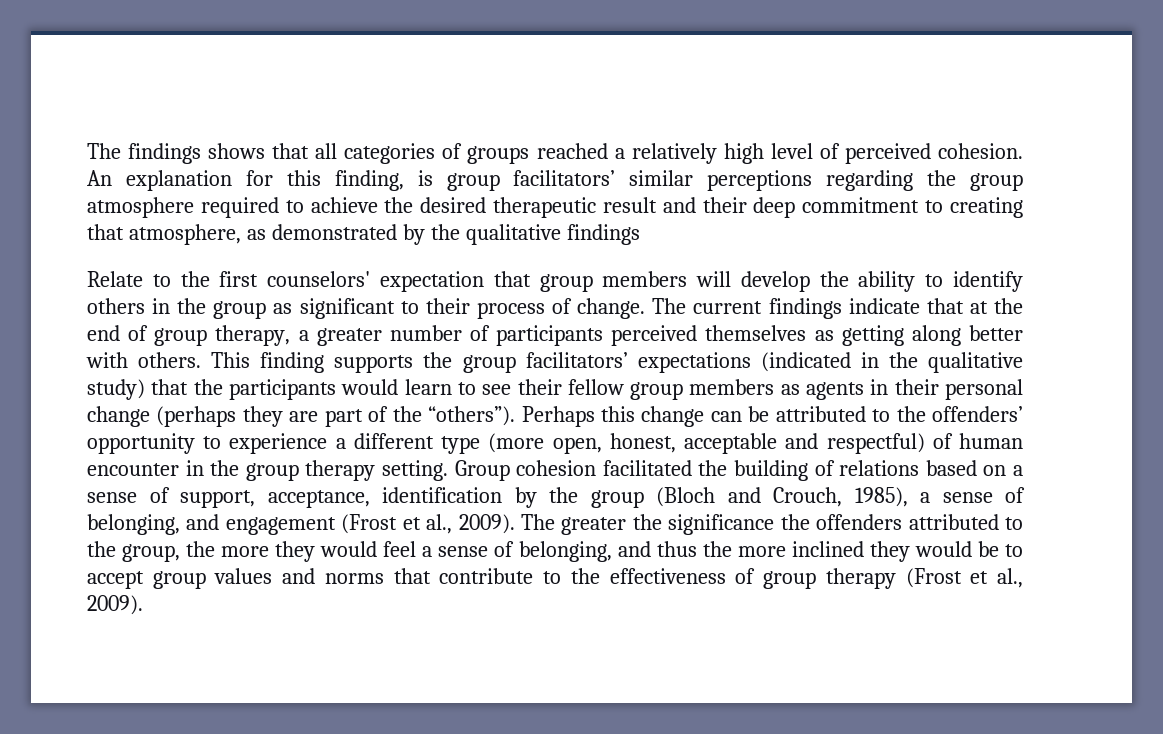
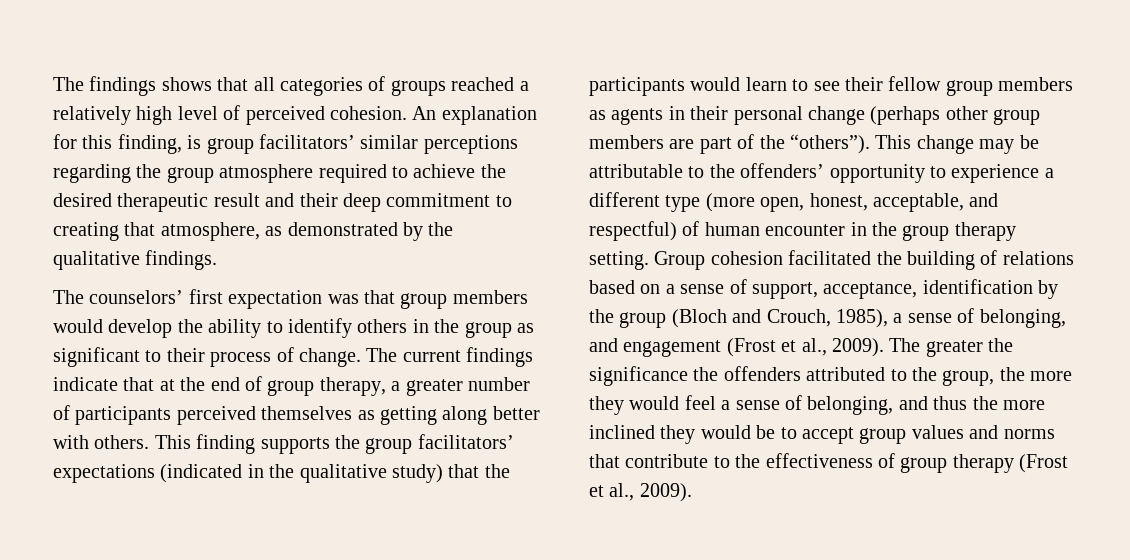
- An explanation for this finding, is group facilitators’ similar perceptions regarding the group atmosphere required to achieve the desired therapeutic result and their deep commitment to creating that atmosphere, as demonstrated by the qualitative findings
- Relate to the first counselors' expectation that group members will develop the ability to identify others in the group as significant to their process of change.
+ An explanation for this finding, is group facilitators’ similar perceptions regarding the group atmosphere required to achieve the desired therapeutic result and their deep commitment to creating that atmosphere, as demonstrated by the qualitative findings.
+ The counselors’ first expectation was that group members would develop the ability to identify others in the group as significant to their process of change.
- This finding supports the group facilitators’ expectations (indicated in the qualitative study) that the participants would learn to see their fellow group members as agents in their personal change (perhaps they are part of the “others”).
+ This finding supports the group facilitators’ expectations (indicated in the qualitative study) that the participants would learn to see their fellow group members as agents in their personal change (perhaps other group members are part of the “others”).
- Perhaps this change can be attributed to the offenders’ opportunity to experience a different type (more open, honest, acceptable and respectful) of human encounter in the group therapy setting.
+ This change may be attributable to the offenders’ opportunity to experience a different type (more open, honest, acceptable, and respectful) of human encounter in the group therapy setting.

